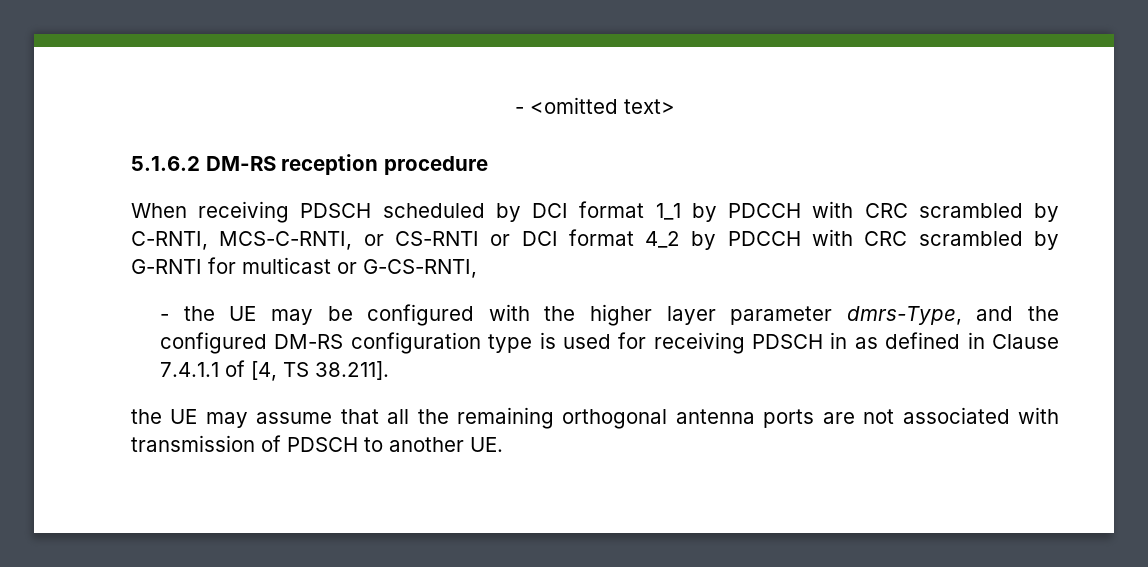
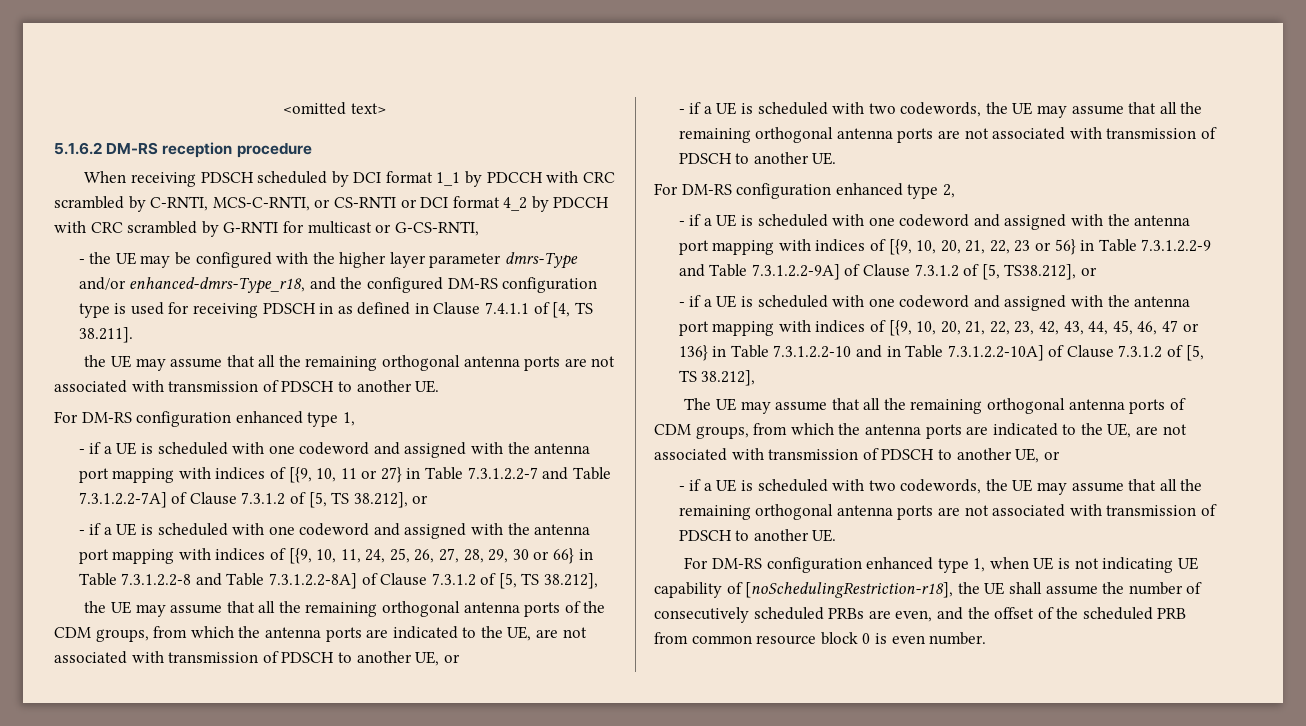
- - <omitted text>
+ <omitted text>
- - the UE may be configured with the higher layer parameter dmrs-Type, and the configured DM-RS configuration type is used for receiving PDSCH in as defined in Clause 7.4.1.1 of [4, TS 38.211].
+ - the UE may be configured with the higher layer parameter dmrs-Type and/or enhanced-dmrs-Type_r18, and the configured DM-RS configuration type is used for receiving PDSCH in as defined in Clause 7.4.1.1 of [4, TS 38.211].
  the UE may assume that all the remaining orthogonal antenna ports are not associated with transmission of PDSCH to another UE.
+ For DM-RS configuration enhanced type 1,
+ - if a UE is scheduled with one codeword and assigned with the antenna port mapping with indices of [{9, 10, 11 or 27} in Table 7.3.1.2.2-7 and Table 7.3.1.2.2-7A] of Clause 7.3.1.2 of [5, TS 38.212], or
+ - if a UE is scheduled with one codeword and assigned with the antenna port mapping with indices of [{9, 10, 11, 24, 25, 26, 27, 28, 29, 30 or 66} in Table 7.3.1.2.2-8 and Table 7.3.1.2.2-8A] of Clause 7.3.1.2 of [5, TS 38.212],
+ the UE may assume that all the remaining orthogonal antenna ports of the CDM groups, from which the antenna ports are indicated to the UE, are not associated with transmission of PDSCH to another UE, or
+ - if a UE is scheduled with two codewords, the UE may assume that all the remaining orthogonal antenna ports are not associated with transmission of PDSCH to another UE.
+ For DM-RS configuration enhanced type 2,
+ - if a UE is scheduled with one codeword and assigned with the antenna port mapping with indices of [{9, 10, 20, 21, 22, 23 or 56} in Table 7.3.1.2.2-9 and Table 7.3.1.2.2-9A] of Clause 7.3.1.2 of [5, TS38.212], or
+ - if a UE is scheduled with one codeword and assigned with the antenna port mapping with indices of [{9, 10, 20, 21, 22, 23, 42, 43, 44, 45, 46, 47 or 136} in Table 7.3.1.2.2-10 and in Table 7.3.1.2.2-10A] of Clause 7.3.1.2 of [5, TS 38.212],
+ The UE may assume that all the remaining orthogonal antenna ports of CDM groups, from which the antenna ports are indicated to the UE, are not associated with transmission of PDSCH to another UE, or
+ - if a UE is scheduled with two codewords, the UE may assume that all the remaining orthogonal antenna ports are not associated with transmission of PDSCH to another UE.
+ For DM-RS configuration enhanced type 1, when UE is not indicating UE capability of [noSchedulingRestriction-r18], the UE shall assume the number of consecutively scheduled PRBs are even, and the offset of the scheduled PRB from common resource block 0 is even number.

